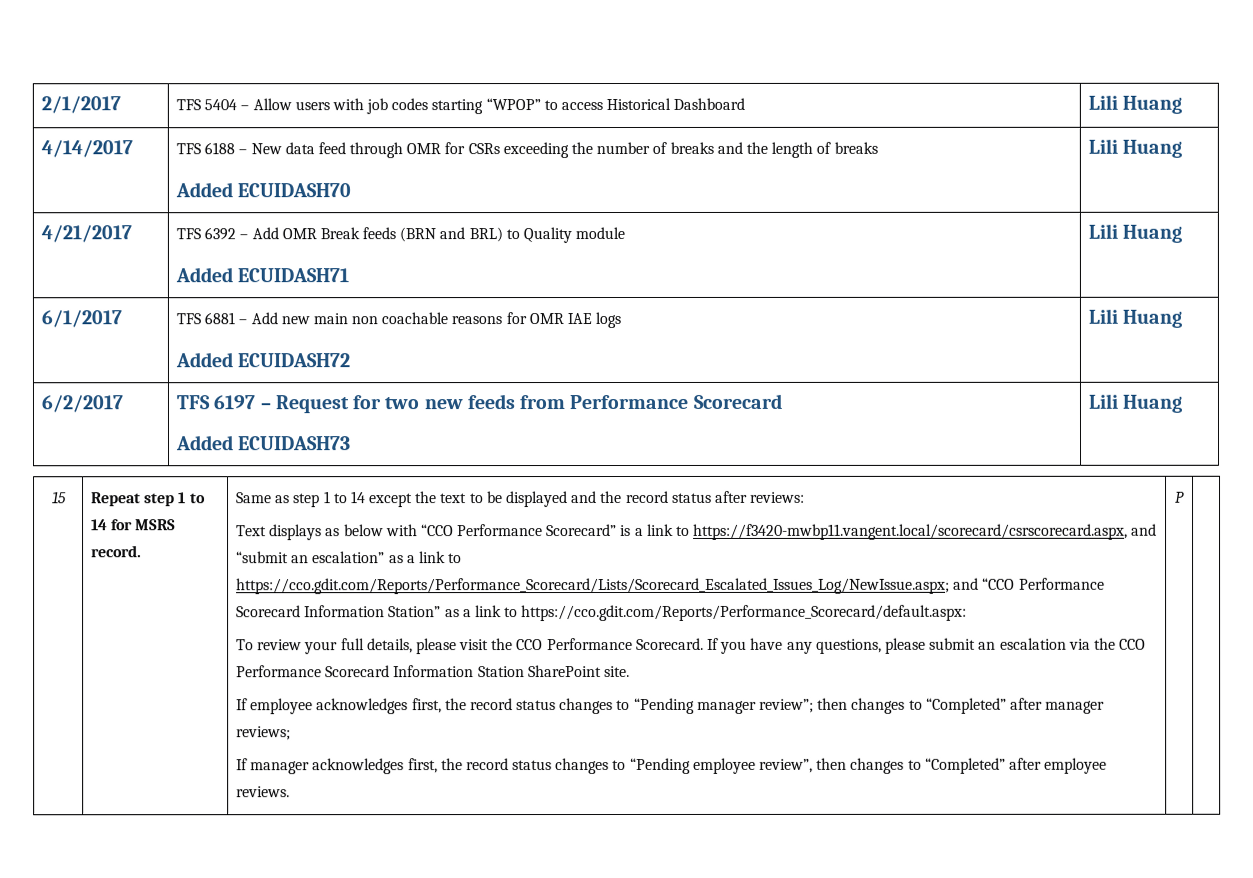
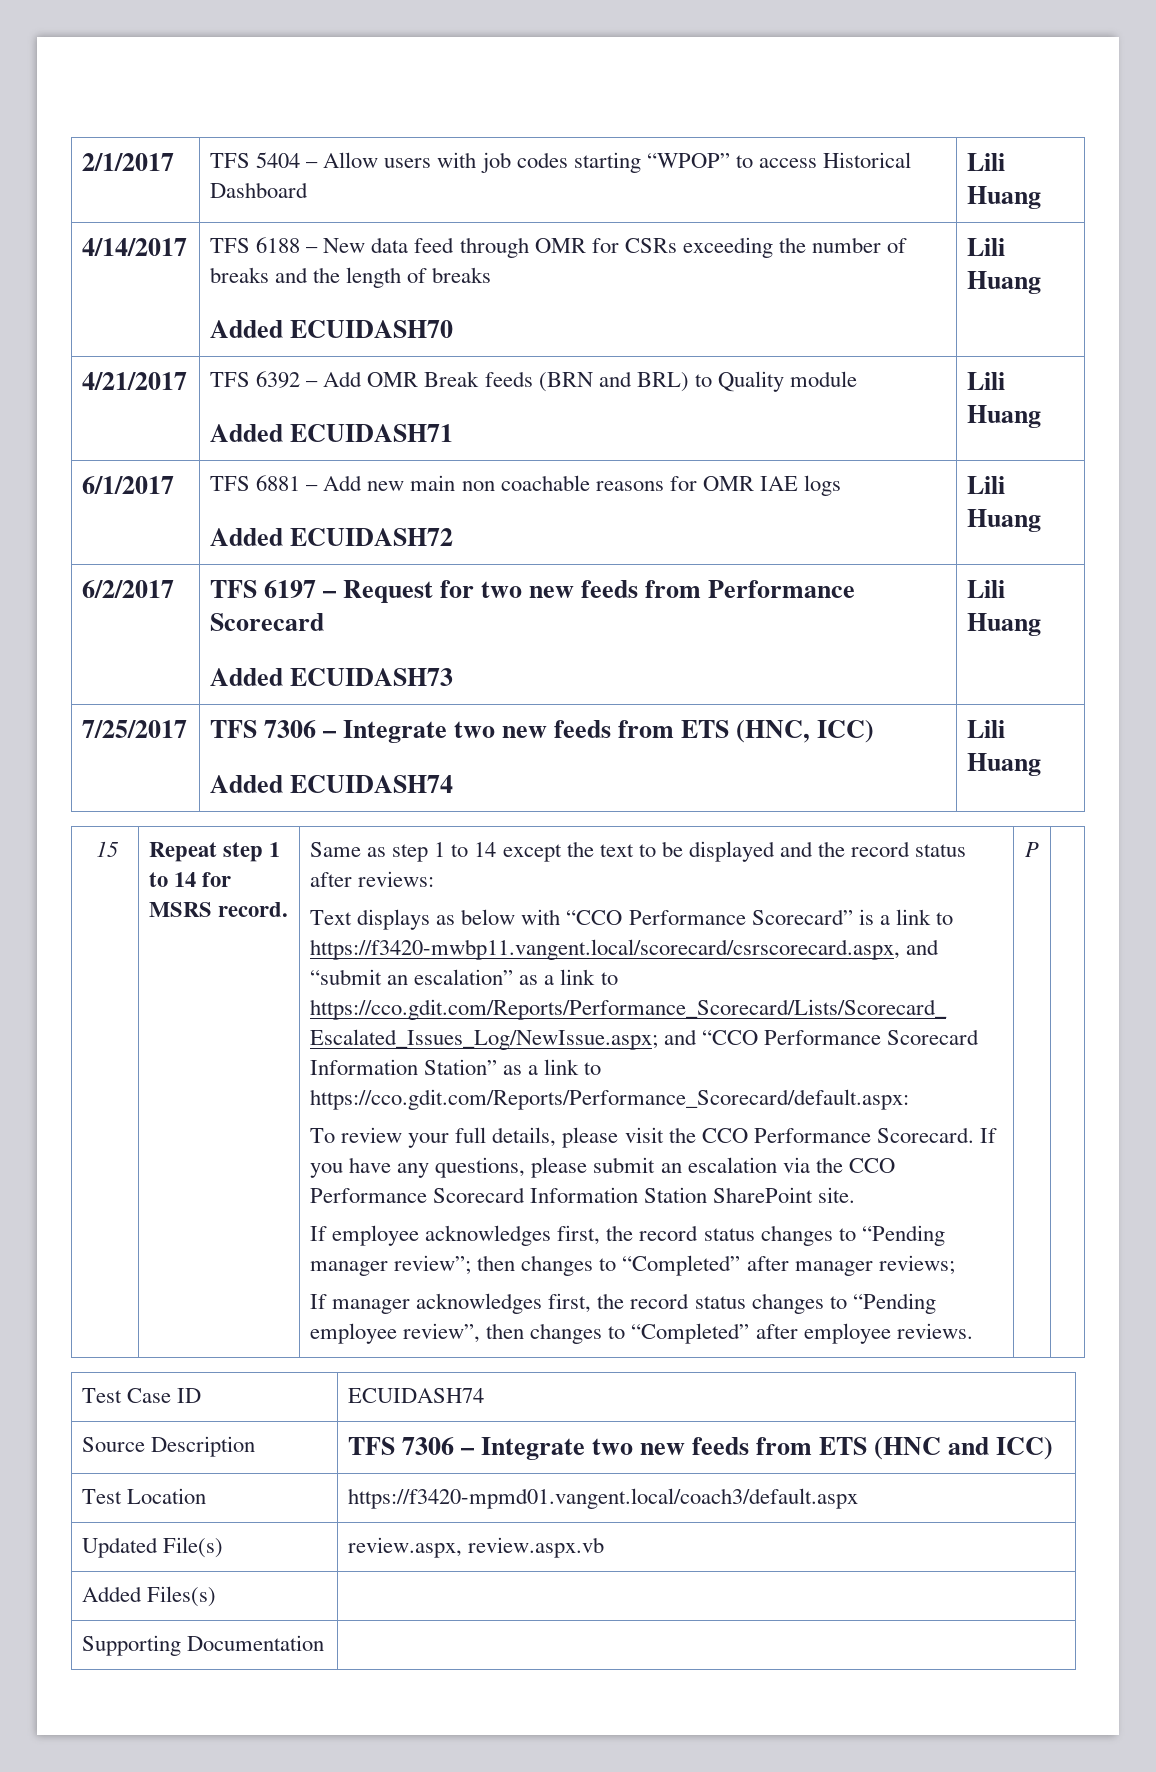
+ 7/25/2017 | TFS 7306 – Integrate two new feeds from ETS (HNC, ICC)
+ Added ECUIDASH74 | Lili Huang
+ Test Case ID | ECUIDASH74
+ Source Description | TFS 7306 – Integrate two new feeds from ETS (HNC and ICC)
+ Test Location | https://f3420-mpmd01.vangent.local/coach3/default.aspx
+ Updated File(s) | review.aspx, review.aspx.vb
+ Added Files(s) |
+ Supporting Documentation |

